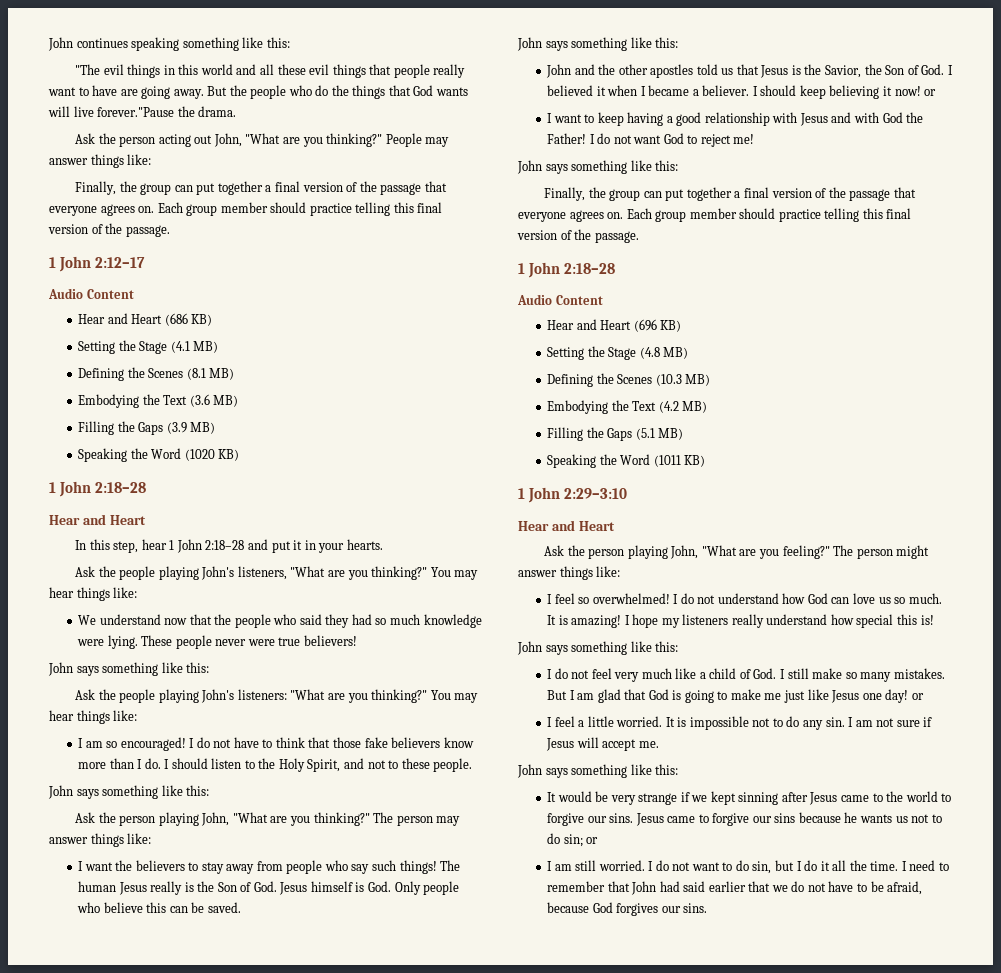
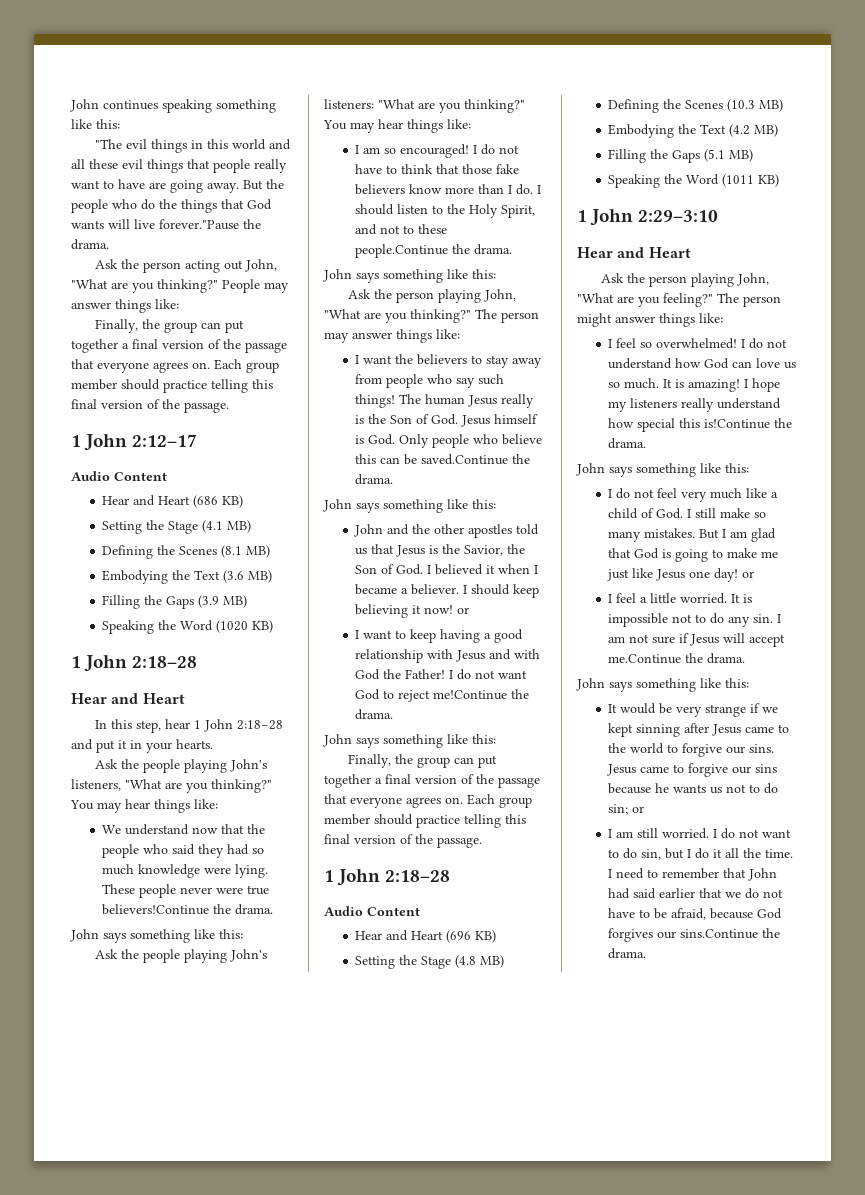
- These people never were true believers!
+ These people never were true believers!Continue the drama.
- I should listen to the Holy Spirit, and not to these people.
+ I should listen to the Holy Spirit, and not to these people.Continue the drama.
- The human Jesus really is the Son of God. Jesus himself is God. Only people who believe this can be saved.
+ The human Jesus really is the Son of God. Jesus himself is God. Only people who believe this can be saved.Continue the drama.
- I do not want God to reject me!
+ I do not want God to reject me!Continue the drama.
- I hope my listeners really understand how special this is!
+ I hope my listeners really understand how special this is!Continue the drama.
- I am not sure if Jesus will accept me.
+ I am not sure if Jesus will accept me.Continue the drama.
- I need to remember that John had said earlier that we do not have to be afraid, because God forgives our sins.
+ I need to remember that John had said earlier that we do not have to be afraid, because God forgives our sins.Continue the drama.

